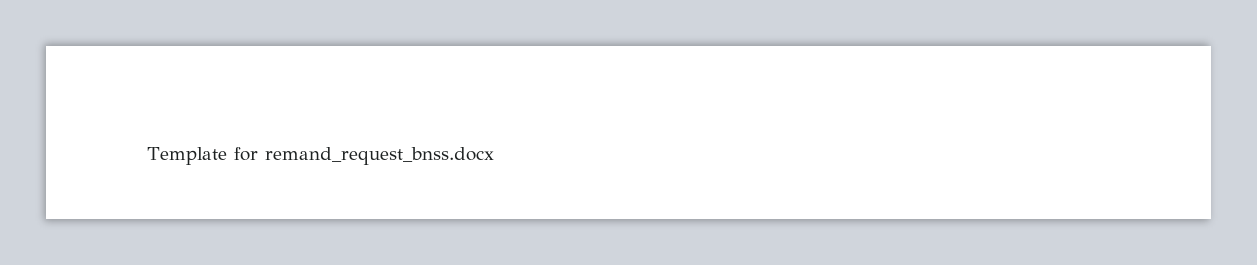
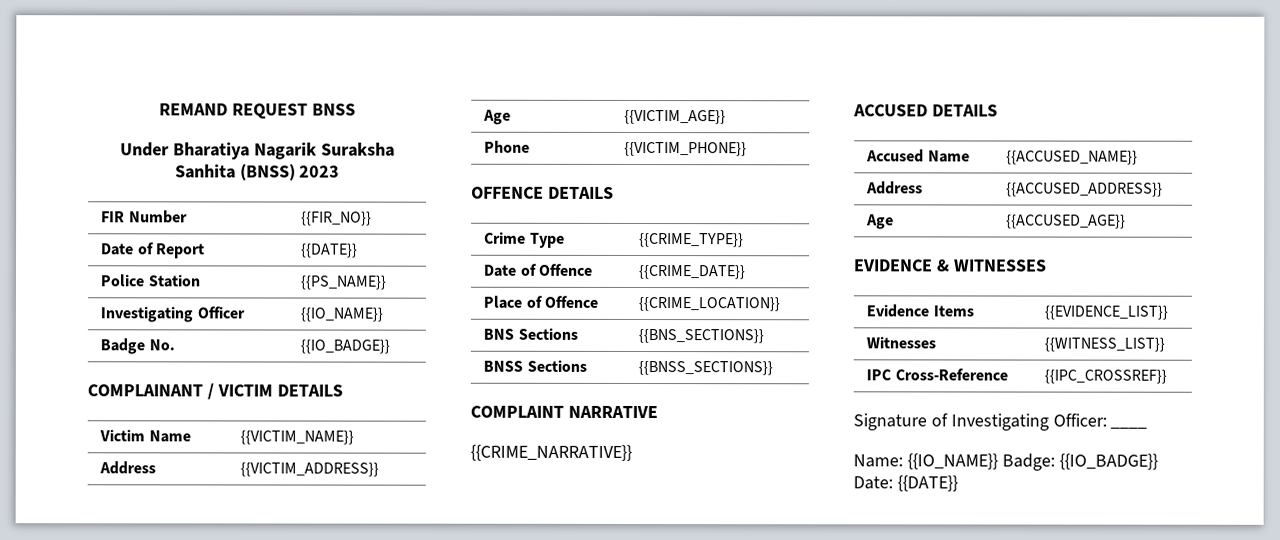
- Template for remand_request_bnss.docx
+ REMAND REQUEST BNSS
+ Under Bharatiya Nagarik Suraksha Sanhita (BNSS) 2023
+ FIR Number | {{FIR_NO}}
+ Date of Report | {{DATE}}
+ Police Station | {{PS_NAME}}
+ Investigating Officer | {{IO_NAME}}
+ Badge No. | {{IO_BADGE}}
+ COMPLAINANT / VICTIM DETAILS
+ Victim Name | {{VICTIM_NAME}}
+ Address | {{VICTIM_ADDRESS}}
+ Age | {{VICTIM_AGE}}
+ Phone | {{VICTIM_PHONE}}
+ OFFENCE DETAILS
+ Crime Type | {{CRIME_TYPE}}
+ Date of Offence | {{CRIME_DATE}}
+ Place of Offence | {{CRIME_LOCATION}}
+ BNS Sections | {{BNS_SECTIONS}}
+ BNSS Sections | {{BNSS_SECTIONS}}
+ COMPLAINT NARRATIVE
+ {{CRIME_NARRATIVE}}
+ ACCUSED DETAILS
+ Accused Name | {{ACCUSED_NAME}}
+ Address | {{ACCUSED_ADDRESS}}
+ Age | {{ACCUSED_AGE}}
+ EVIDENCE & WITNESSES
+ Evidence Items | {{EVIDENCE_LIST}}
+ Witnesses | {{WITNESS_LIST}}
+ IPC Cross-Reference | {{IPC_CROSSREF}}
+ Signature of Investigating Officer: ____
+ Name: {{IO_NAME}} Badge: {{IO_BADGE}} Date: {{DATE}}

